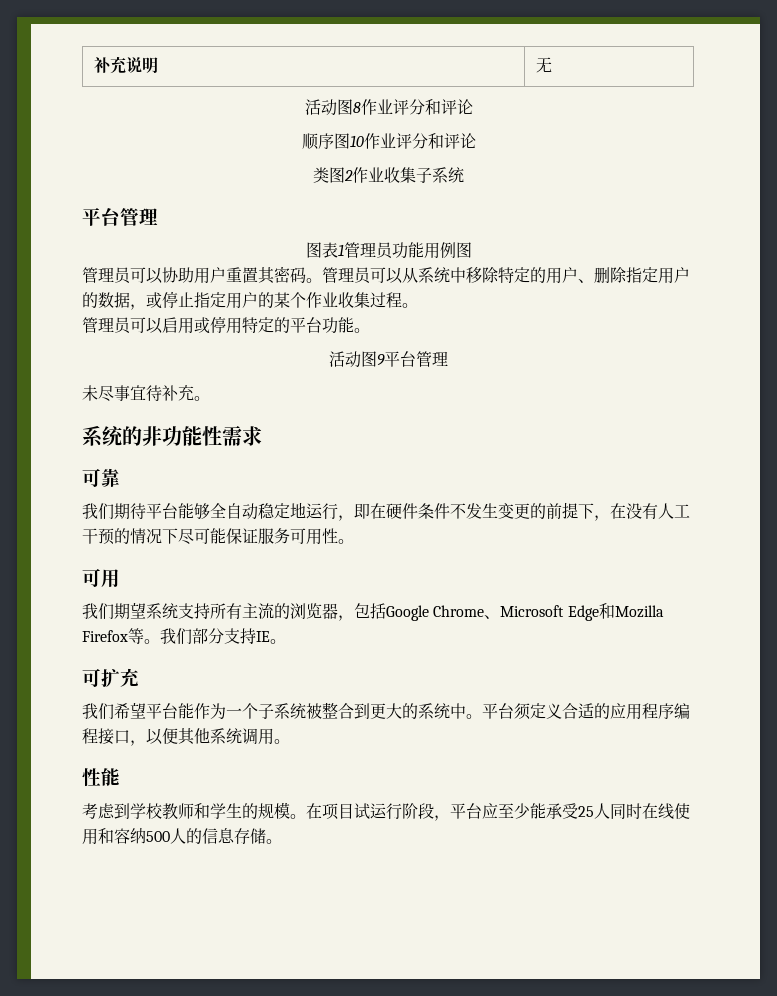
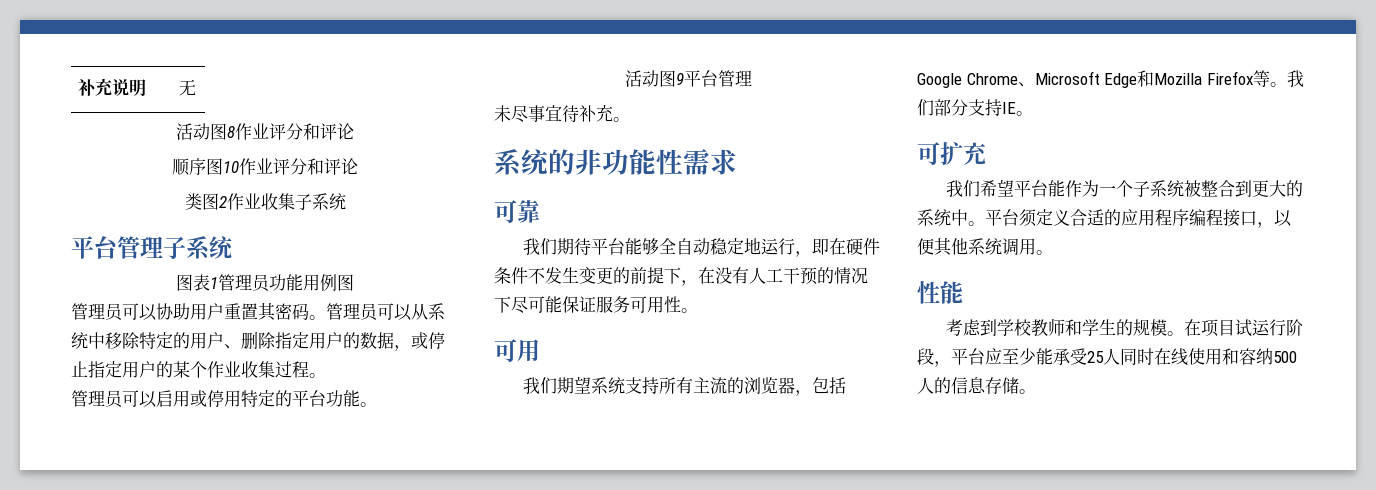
  类图2作业收集子系统
- 平台管理
+ 平台管理子系统

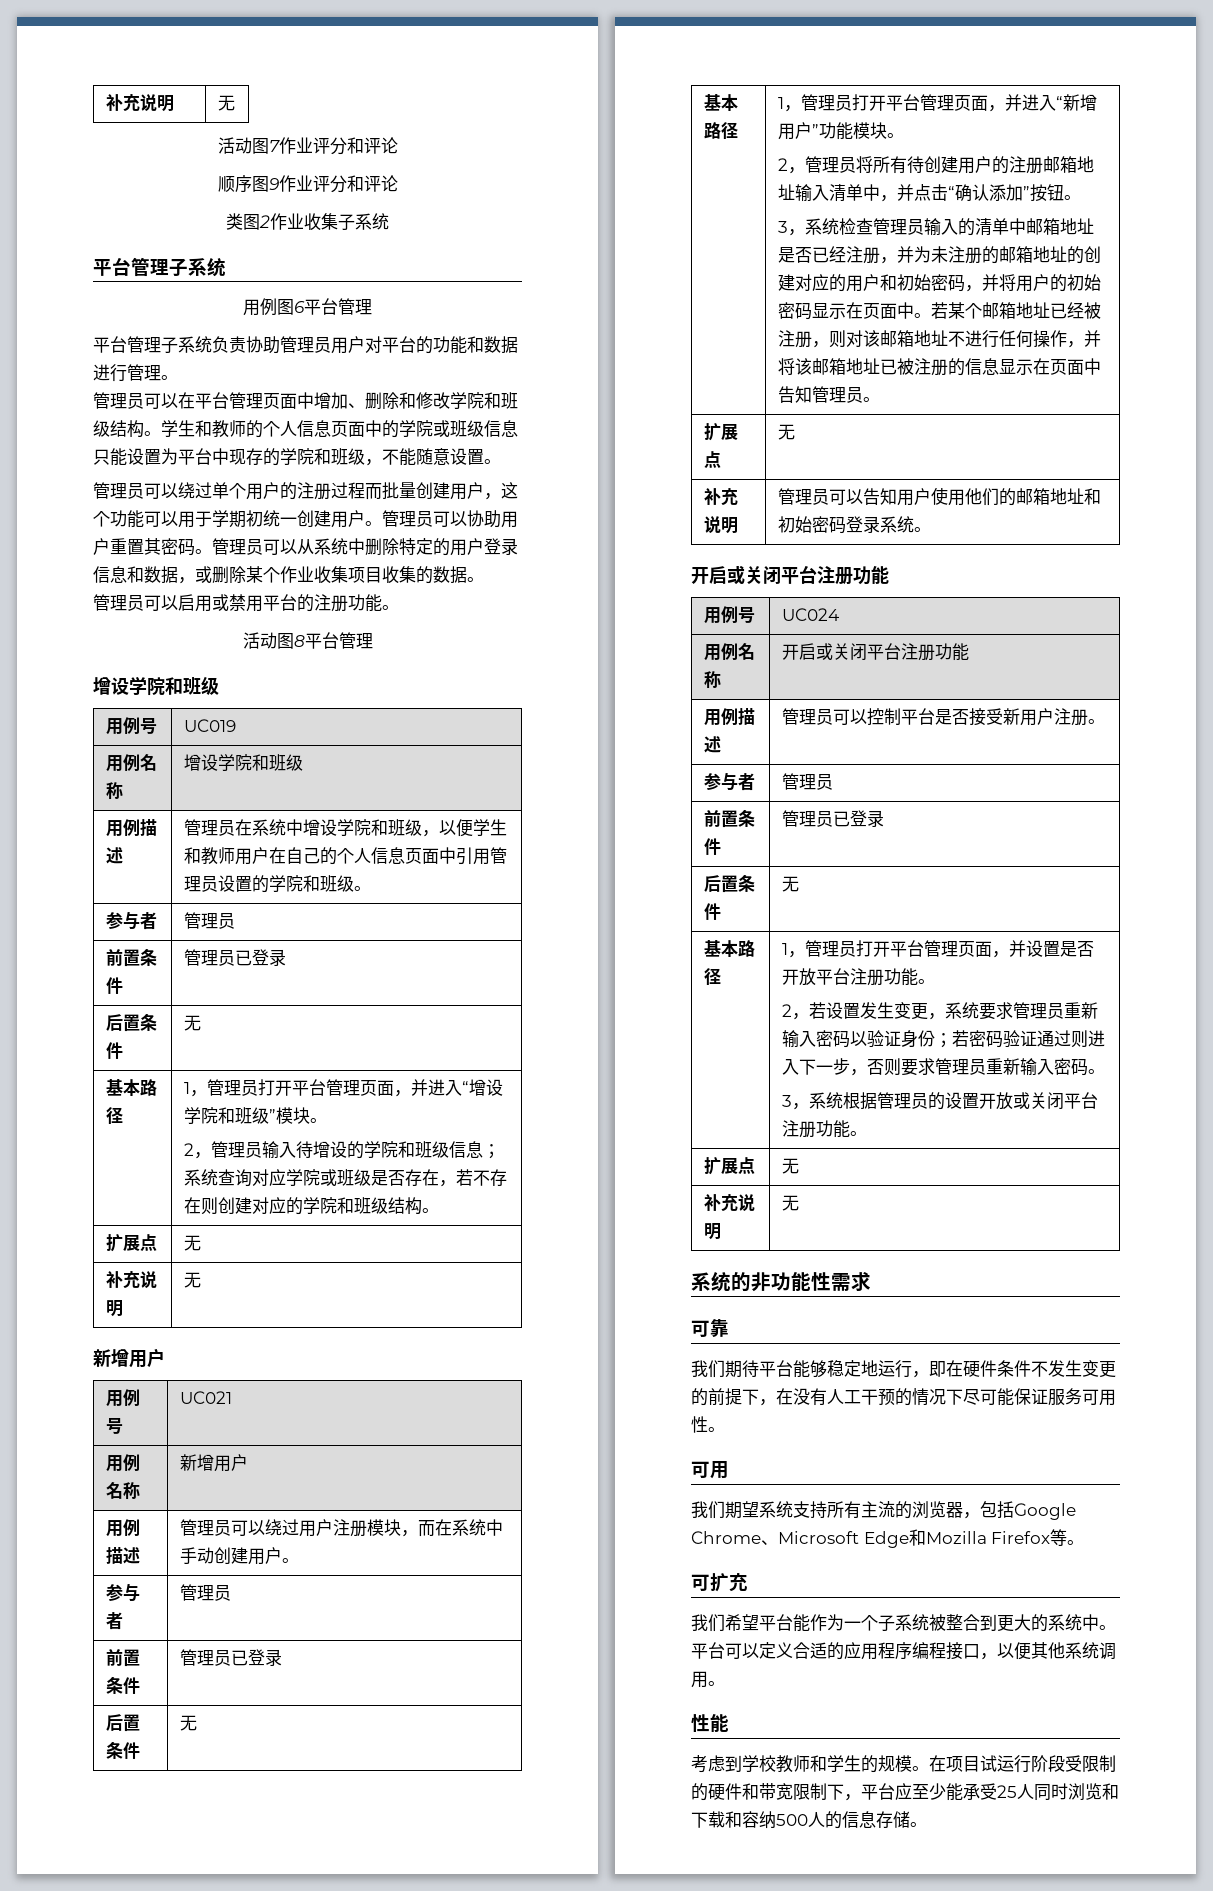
- 活动图8作业评分和评论
+ 活动图7作业评分和评论
- 顺序图10作业评分和评论
+ 顺序图9作业评分和评论
- 图表1管理员功能用例图
- 管理员可以协助用户重置其密码。
+ 用例图6平台管理
+ 平台管理子系统负责协助管理员用户对平台的功能和数据进行管理。
+ 管理员可以在平台管理页面中增加、删除和修改学院和班级结构。学生和教师的个人信息页面中的学院或班级信息只能设置为平台中现存的学院和班级，不能随意设置。
+ 管理员可以绕过单个用户的注册过程而批量创建用户，这个功能可以用于学期初统一创建用户。管理员可以协助用户重置其密码。
- 管理员可以从系统中移除特定的用户、删除指定用户的数据，或停止指定用户的某个作业收集过程。
+ 管理员可以从系统中删除特定的用户登录信息和数据，或删除某个作业收集项目收集的数据。
- 管理员可以启用或停用特定的平台功能。
+ 管理员可以启用或禁用平台的注册功能。
- 活动图9平台管理
- 未尽事宜待补充。
+ 活动图8平台管理
+ 增设学院和班级
+ 用例号 | UC019
+ 用例名称 | 增设学院和班级
+ 用例描述 | 管理员在系统中增设学院和班级，以便学生和教师用户在自己的个人信息页面中引用管理员设置的学院和班级。
+ 参与者 | 管理员
+ 前置条件 | 管理员已登录
+ 后置条件 | 无
+ 基本路径 | 1，管理员打开平台管理页面，并进入“增设学院和班级”模块。
+ 2，管理员输入待增设的学院和班级信息；系统查询对应学院或班级是否存在，若不存在则创建对应的学院和班级结构。
+ 扩展点 | 无
+ 补充说明 | 无
+ 新增用户
+ 用例号 | UC021
+ 用例名称 | 新增用户
+ 用例描述 | 管理员可以绕过用户注册模块，而在系统中手动创建用户。
+ 参与者 | 管理员
+ 前置条件 | 管理员已登录
+ 后置条件 | 无
+ 基本路径 | 1，管理员打开平台管理页面，并进入“新增用户”功能模块。
+ 2，管理员将所有待创建用户的注册邮箱地址输入清单中，并点击“确认添加”按钮。
+ 3，系统检查管理员输入的清单中邮箱地址是否已经注册，并为未注册的邮箱地址的创建对应的用户和初始密码，并将用户的初始密码显示在页面中。若某个邮箱地址已经被注册，则对该邮箱地址不进行任何操作，并将该邮箱地址已被注册的信息显示在页面中告知管理员。
+ 扩展点 | 无
+ 补充说明 | 管理员可以告知用户使用他们的邮箱地址和初始密码登录系统。
+ 开启或关闭平台注册功能
+ 用例号 | UC024
+ 用例名称 | 开启或关闭平台注册功能
+ 用例描述 | 管理员可以控制平台是否接受新用户注册。
+ 参与者 | 管理员
+ 前置条件 | 管理员已登录
+ 后置条件 | 无
+ 基本路径 | 1，管理员打开平台管理页面，并设置是否开放平台注册功能。
+ 2，若设置发生变更，系统要求管理员重新输入密码以验证身份；若密码验证通过则进入下一步，否则要求管理员重新输入密码。
+ 3，系统根据管理员的设置开放或关闭平台注册功能。
+ 扩展点 | 无
+ 补充说明 | 无
- 我们期待平台能够全自动稳定地运行，即在硬件条件不发生变更的前提下，在没有人工干预的情况下尽可能保证服务可用性。
+ 我们期待平台能够稳定地运行，即在硬件条件不发生变更的前提下，在没有人工干预的情况下尽可能保证服务可用性。
- 我们部分支持IE。
- 平台须定义合适的应用程序编程接口，以便其他系统调用。
+ 平台可以定义合适的应用程序编程接口，以便其他系统调用。
- 在项目试运行阶段，平台应至少能承受25人同时在线使用和容纳500人的信息存储。
+ 在项目试运行阶段受限制的硬件和带宽限制下，平台应至少能承受25人同时浏览和下载和容纳500人的信息存储。

